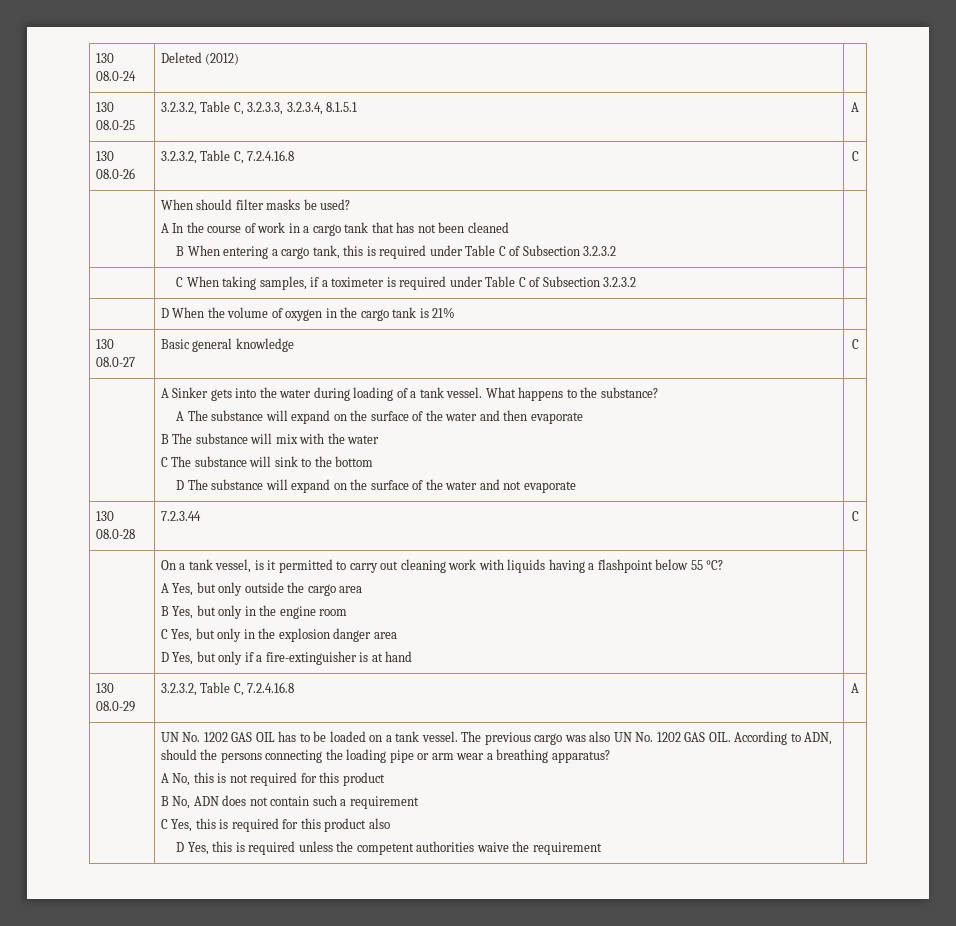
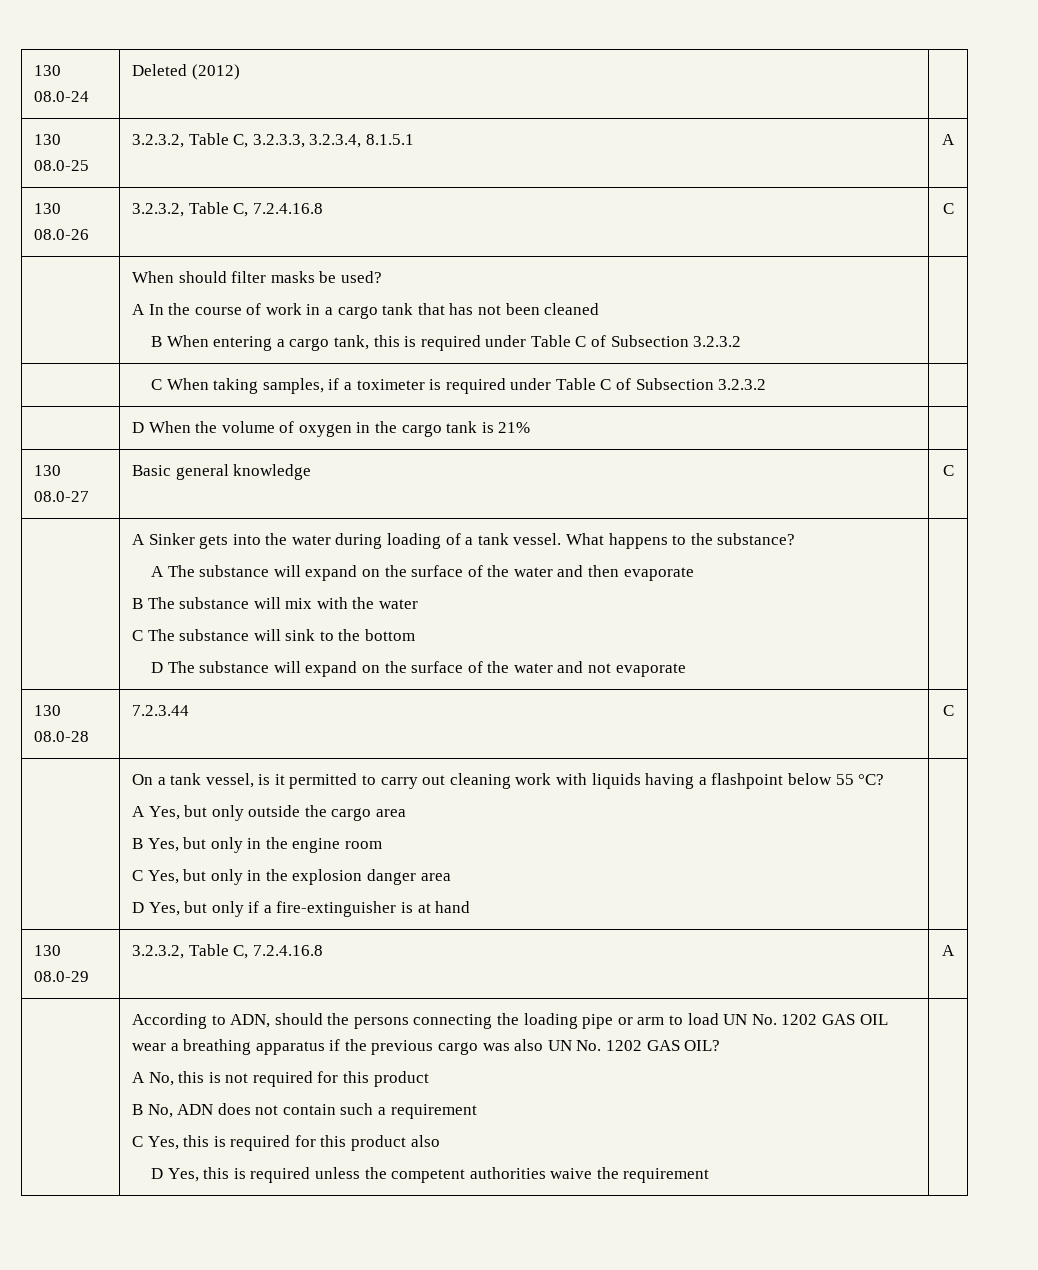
- UN No. 1202 GAS OIL has to be loaded on a tank vessel. The previous cargo was also UN No. 1202 GAS OIL. According to ADN, should the persons connecting the loading pipe or arm wear a breathing apparatus?
+ According to ADN, should the persons connecting the loading pipe or arm to load UN No. 1202 GAS OIL wear a breathing apparatus if the previous cargo was also UN No. 1202 GAS OIL?

